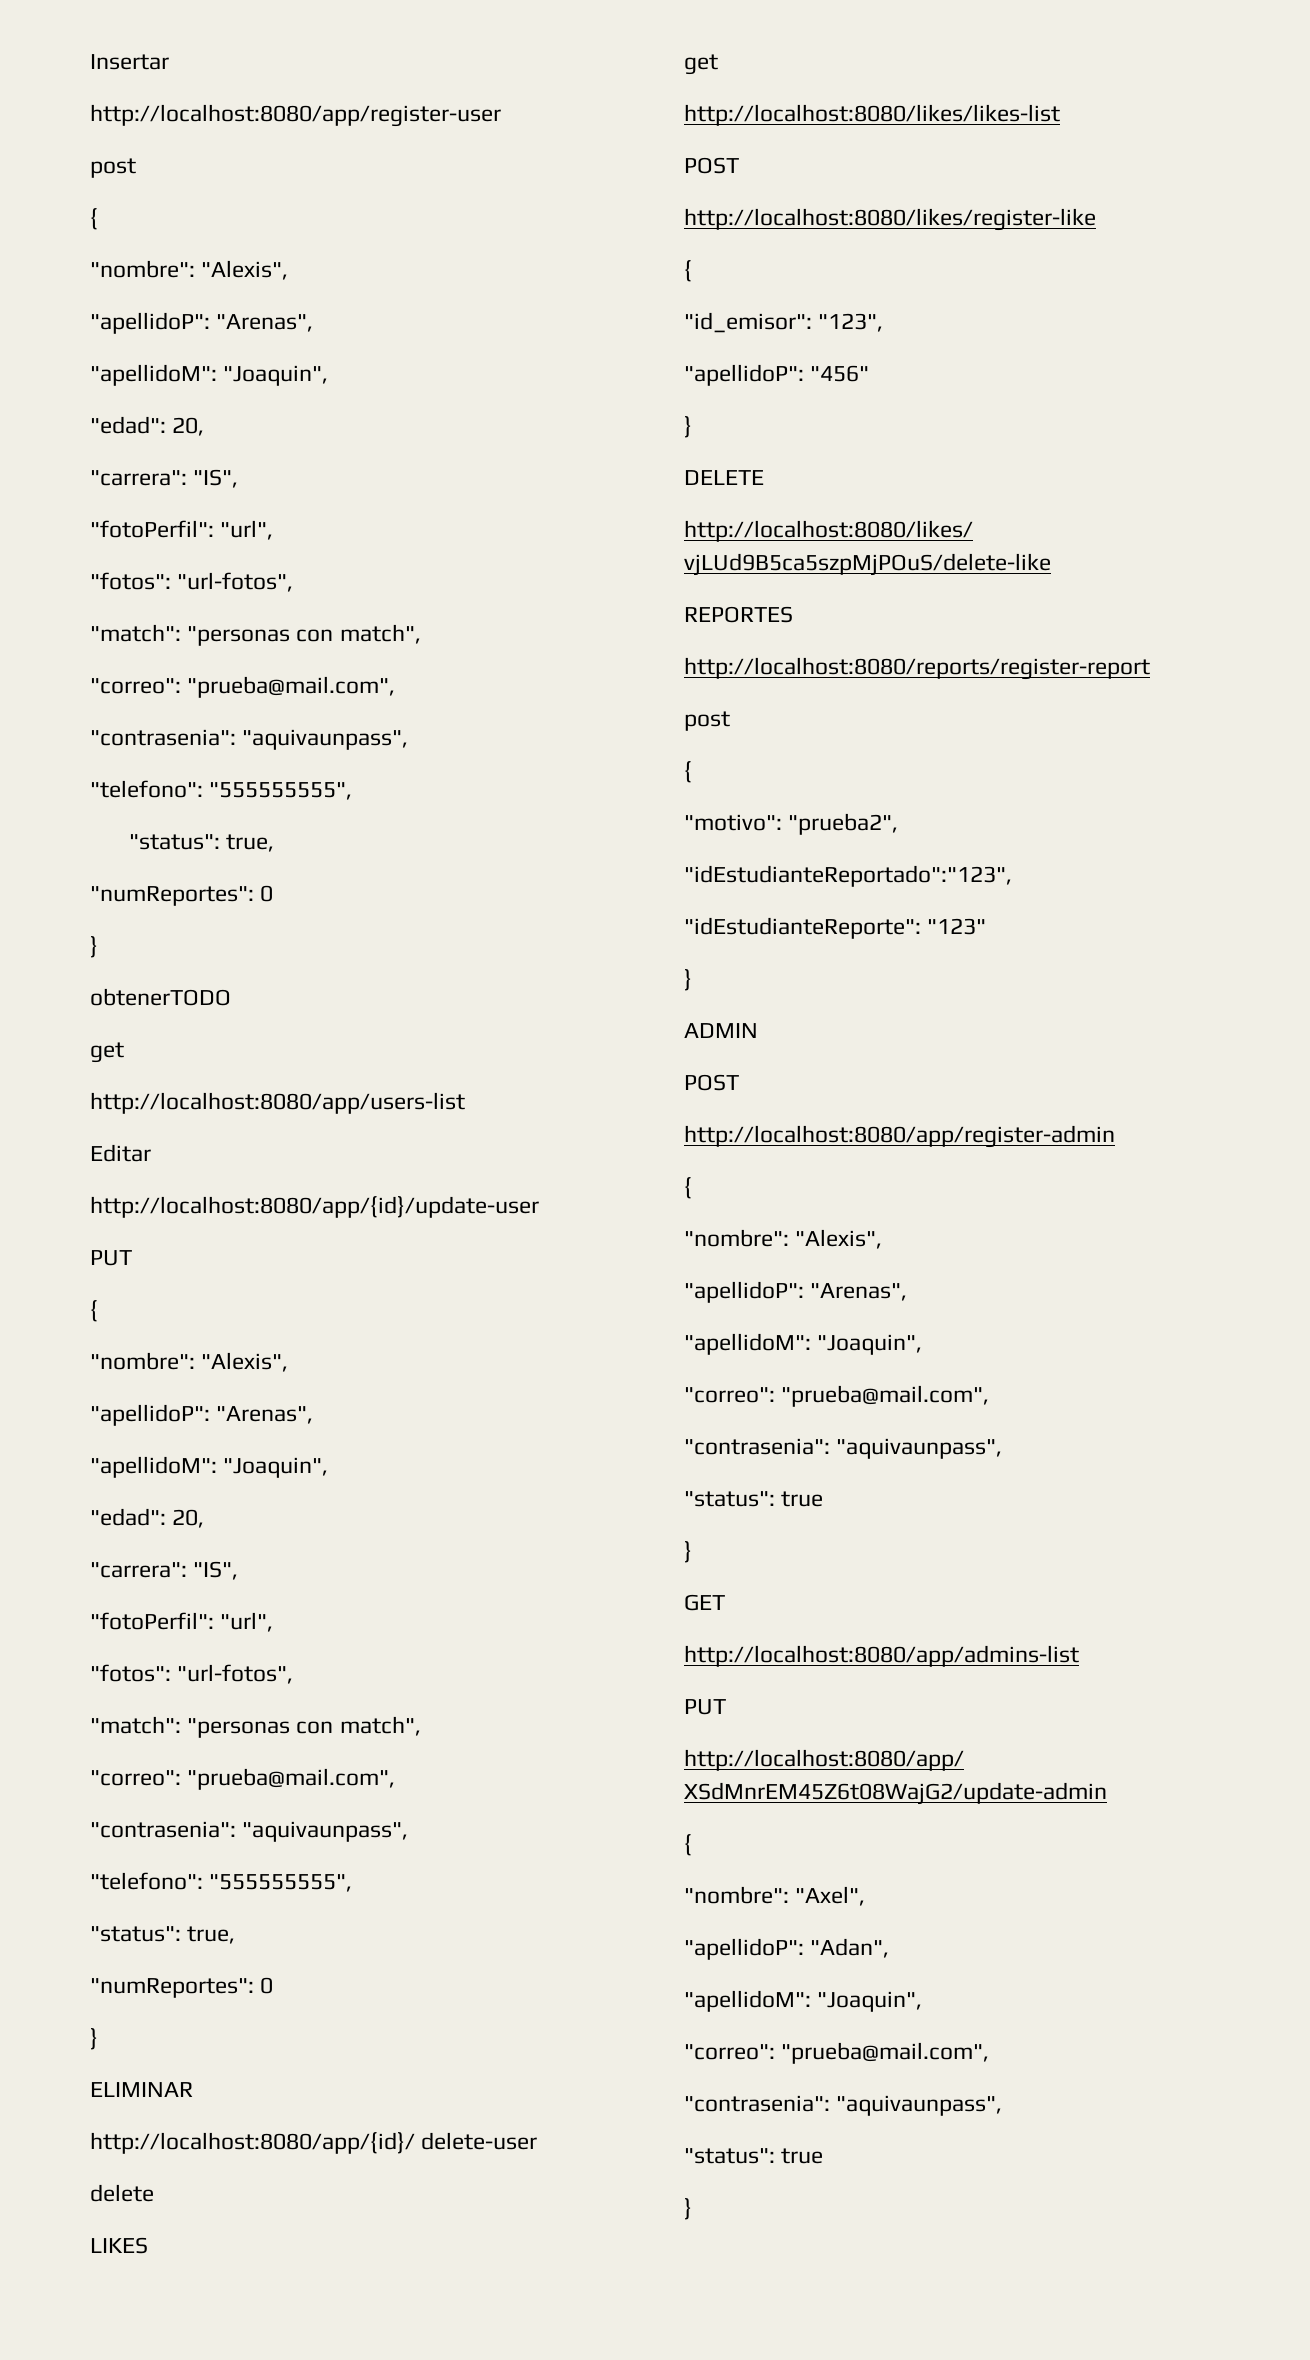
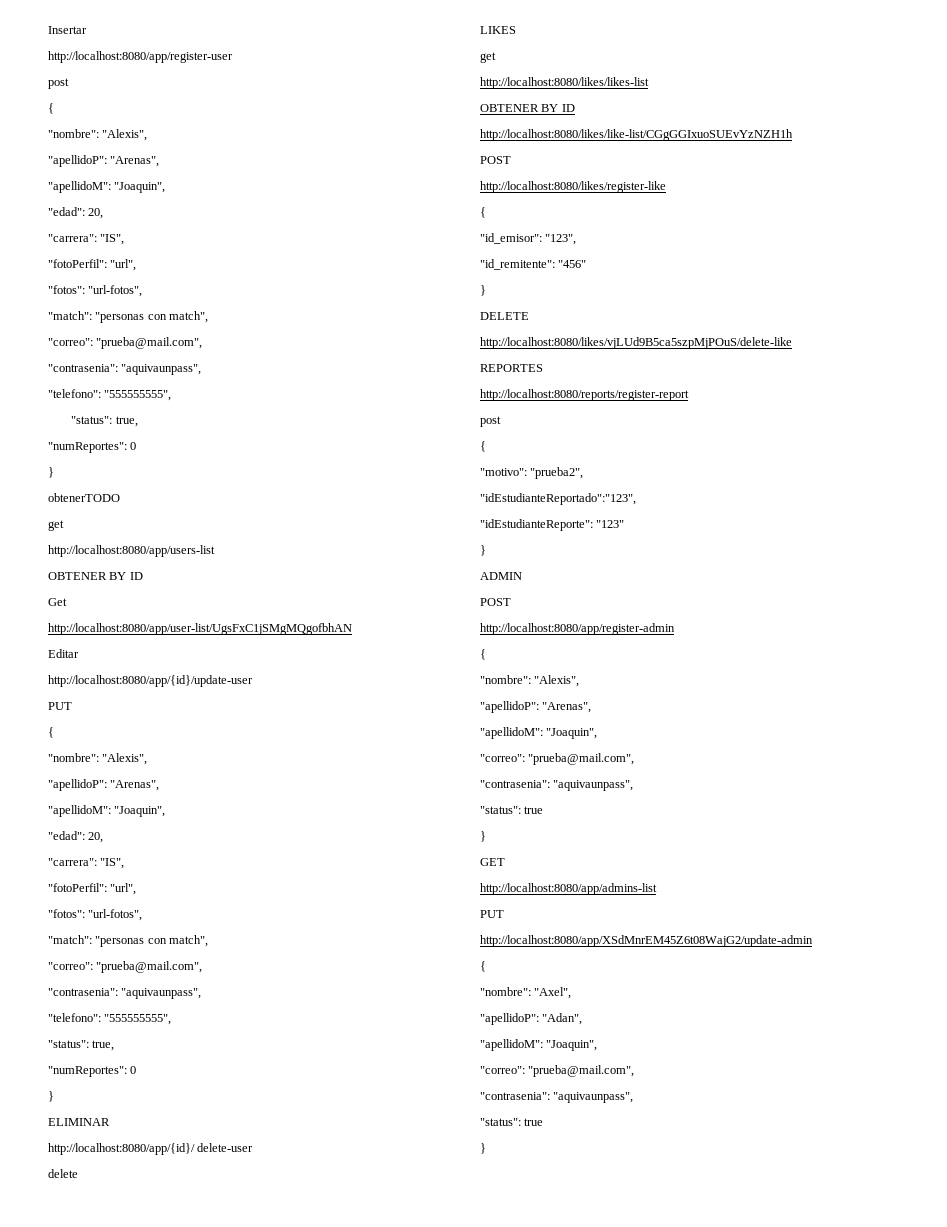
  http://localhost:8080/app/users-list
+ OBTENER BY ID
+ Get
+ http://localhost:8080/app/user-list/UgsFxC1jSMgMQgofbhAN
  http://localhost:8080/likes/likes-list
+ OBTENER BY ID
+ http://localhost:8080/likes/like-list/CGgGGIxuoSUEvYzNZH1h
- "apellidoP": "456"
+ "id_remitente": "456"

